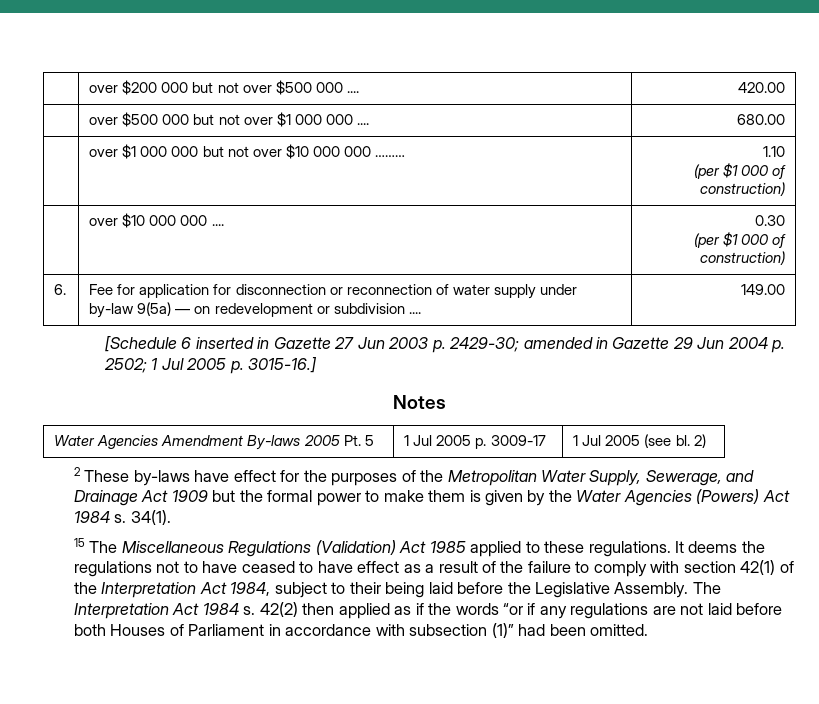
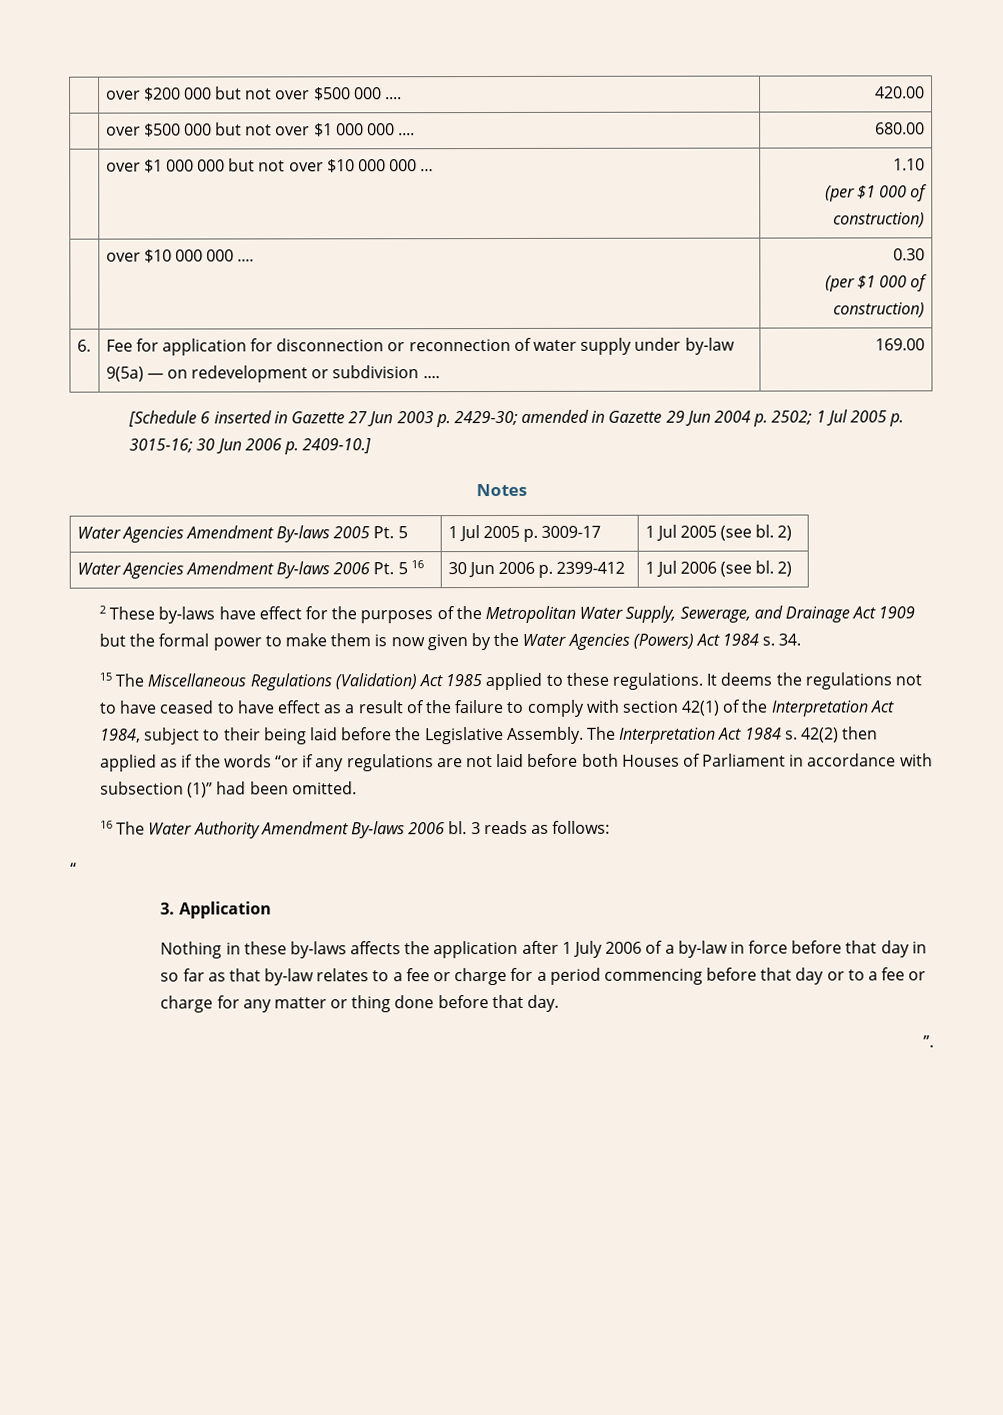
- | over $1 000 000 but not over $10 000 000 ……… | 1.10
+ | over $1 000 000 but not over $10 000 000 … | 1.10
- 6. | Fee for application for disconnection or reconnection of water supply under by-law 9(5a) — on redevelopment or subdivision .... | 149.00
+ 6. | Fee for application for disconnection or reconnection of water supply under by-law 9(5a) — on redevelopment or subdivision .... | 169.00
- [Schedule 6 inserted in Gazette 27 Jun 2003 p. 2429-30; amended in Gazette 29 Jun 2004 p. 2502; 1 Jul 2005 p. 3015-16.]
+ [Schedule 6 inserted in Gazette 27 Jun 2003 p. 2429-30; amended in Gazette 29 Jun 2004 p. 2502; 1 Jul 2005 p. 3015-16; 30 Jun 2006 p. 2409-10.]
+ Water Agencies Amendment By-laws 2006 Pt. 5 16 | 30 Jun 2006 p. 2399-412 | 1 Jul 2006 (see bl. 2)
- 2 These by-laws have effect for the purposes of the Metropolitan Water Supply, Sewerage, and Drainage Act 1909 but the formal power to make them is given by the Water Agencies (Powers) Act 1984 s.
+ 2 These by-laws have effect for the purposes of the Metropolitan Water Supply, Sewerage, and Drainage Act 1909 but the formal power to make them is now given by the Water Agencies (Powers) Act 1984 s.
- 34(1).
+ 34.
+ 16 The Water Authority Amendment By-laws 2006 bl. 3 reads as follows:
+ “
+ 3. Application
+ Nothing in these by-laws affects the application after 1 July 2006 of a by-law in force before that day in so far as that by-law relates to a fee or charge for a period commencing before that day or to a fee or charge for any matter or thing done before that day.
+ ”.

